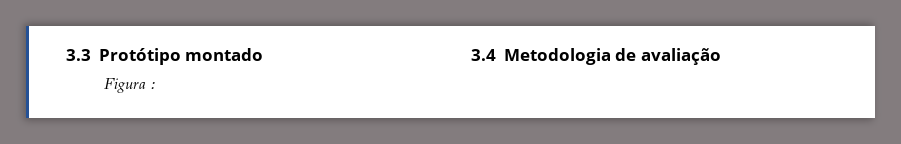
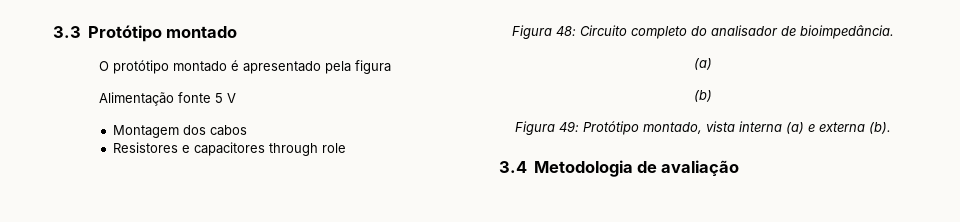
- Figura :
+ O protótipo montado é apresentado pela figura
+ Alimentação fonte 5 V
+ Montagem dos cabos
+ Resistores e capacitores through role
+ Figura 48: Circuito completo do analisador de bioimpedância.
+ (a)
+ (b)
+ Figura 49: Protótipo montado, vista interna (a) e externa (b).

